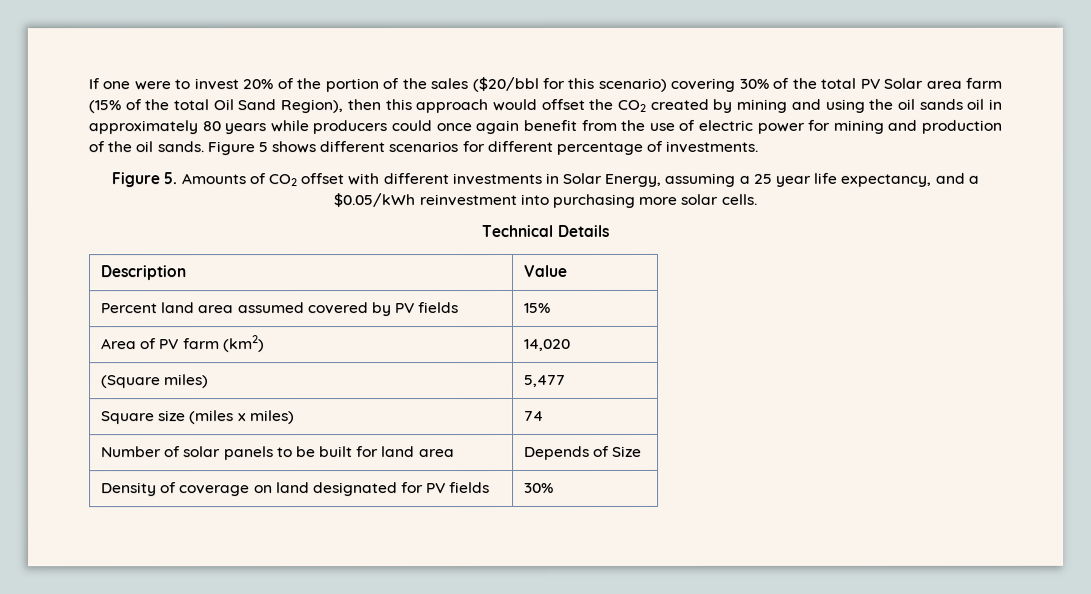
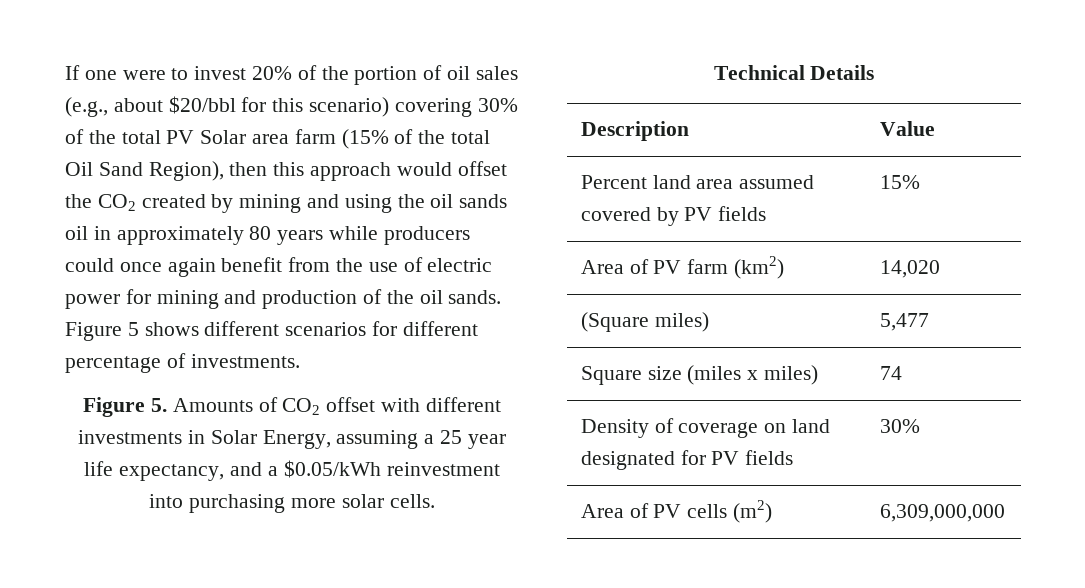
- If one were to invest 20% of the portion of the sales ($20/bbl for this scenario) covering 30% of the total PV Solar area farm (15% of the total Oil Sand Region), then this approach would offset the CO2 created by mining and using the oil sands oil in approximately 80 years while producers could once again benefit from the use of electric power for mining and production of the oil sands.
+ If one were to invest 20% of the portion of oil sales (e.g., about $20/bbl for this scenario) covering 30% of the total PV Solar area farm (15% of the total Oil Sand Region), then this approach would offset the CO2 created by mining and using the oil sands oil in approximately 80 years while producers could once again benefit from the use of electric power for mining and production of the oil sands.
- Number of solar panels to be built for land area | Depends of Size
+ Area of PV cells (m2) | 6,309,000,000

